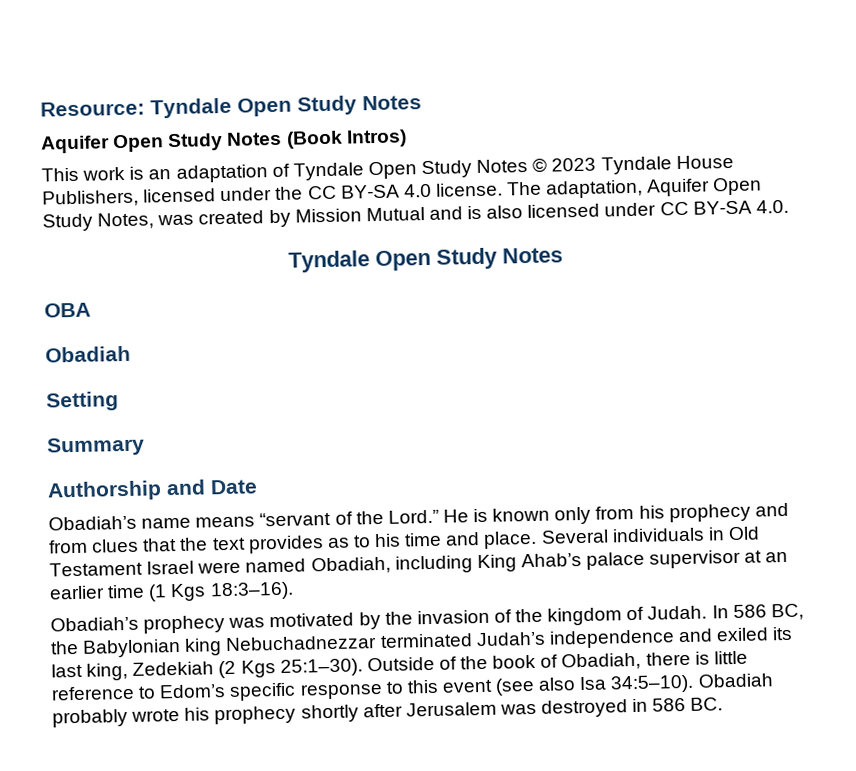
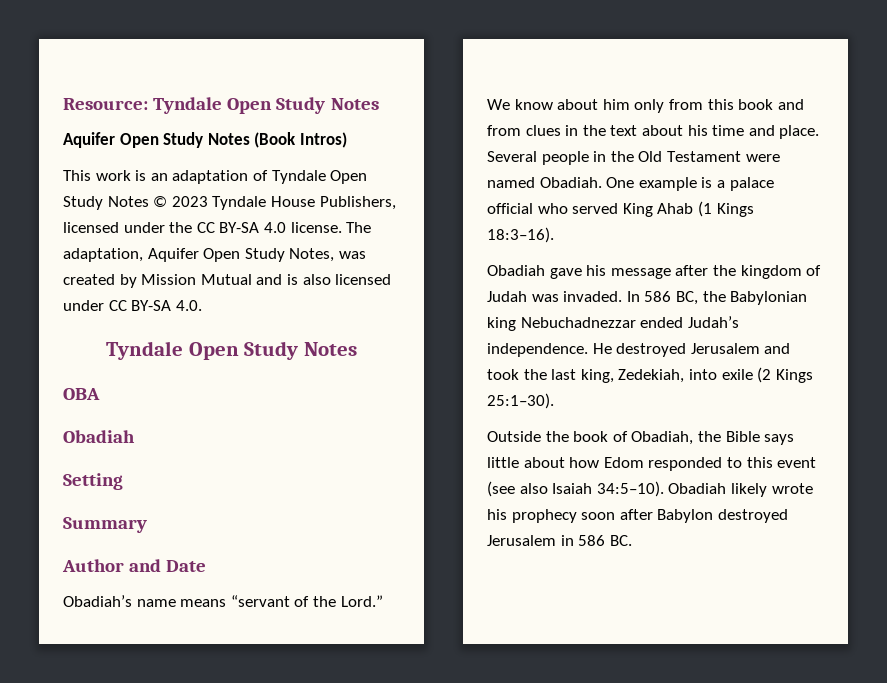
- Authorship and Date
+ Author and Date
- He is known only from his prophecy and from clues that the text provides as to his time and place.
+ We know about him only from this book and from clues in the text about his time and place.
- Several individuals in Old Testament Israel were named Obadiah, including King Ahab’s palace supervisor at an earlier time (1 Kgs 18:3–16).
- Obadiah’s prophecy was motivated by the invasion of the kingdom of Judah.
+ Several people in the Old Testament were named Obadiah. One example is a palace official who served King Ahab (1 Kings 18:3–16).
+ Obadiah gave his message after the kingdom of Judah was invaded.
- In 586 BC, the Babylonian king Nebuchadnezzar terminated Judah’s independence and exiled its last king, Zedekiah (2 Kgs 25:1–30). Outside of the book of Obadiah, there is little reference to Edom’s specific response to this event (see also Isa 34:5–10).
+ In 586 BC, the Babylonian king Nebuchadnezzar ended Judah’s independence. He destroyed Jerusalem and took the last king, Zedekiah, into exile (2 Kings 25:1–30).
+ Outside the book of Obadiah, the Bible says little about how Edom responded to this event (see also Isaiah 34:5–10).
- Obadiah probably wrote his prophecy shortly after Jerusalem was destroyed in 586 BC.
+ Obadiah likely wrote his prophecy soon after Babylon destroyed Jerusalem in 586 BC.

